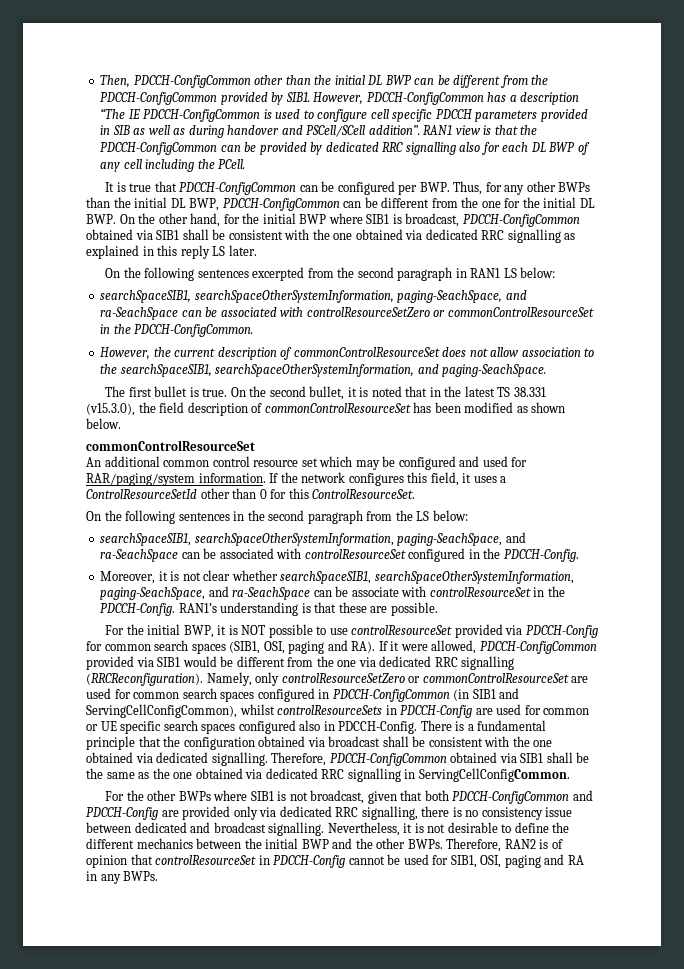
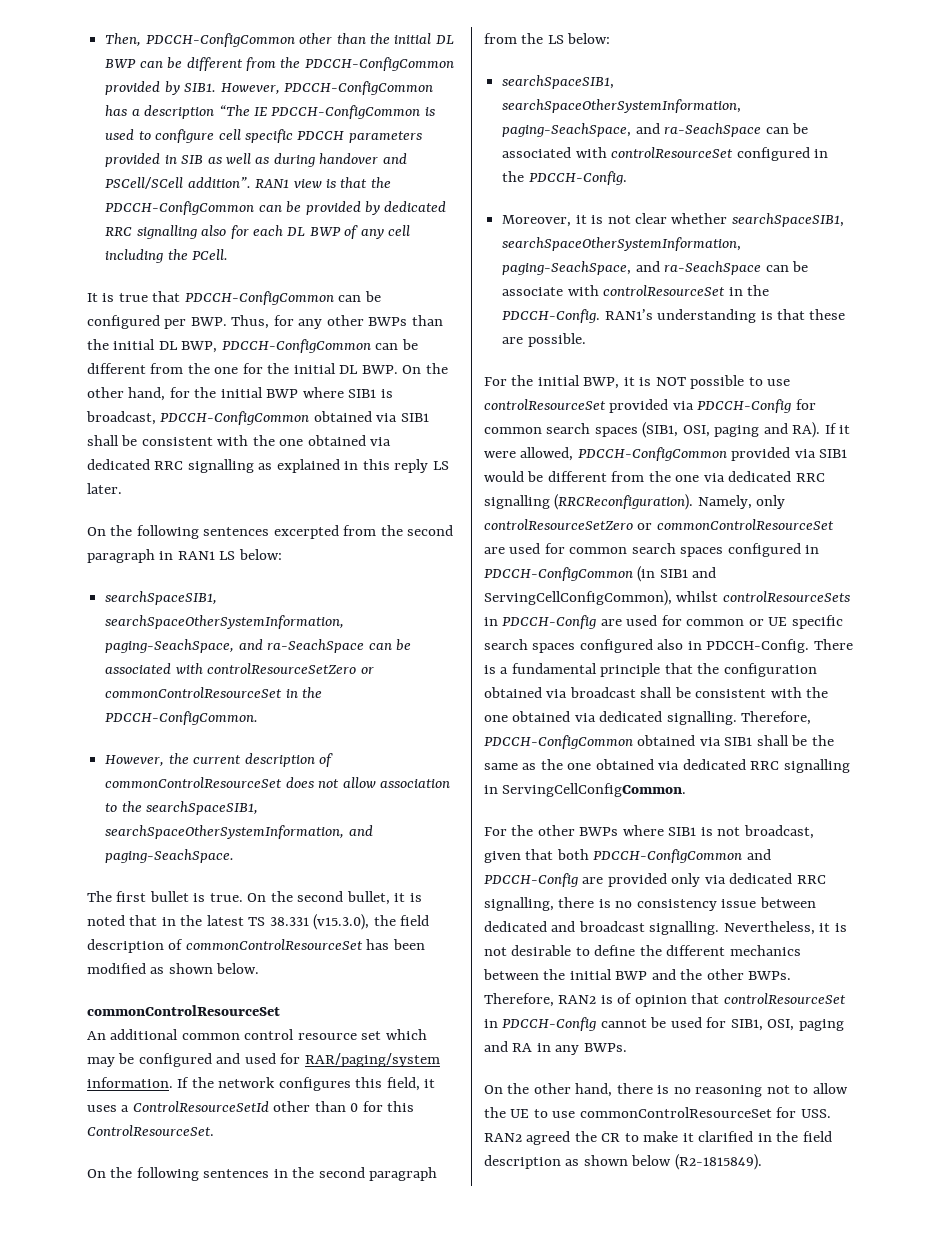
+ On the other hand, there is no reasoning not to allow the UE to use commonControlResourceSet for USS. RAN2 agreed the CR to make it clarified in the field description as shown below (R2-1815849).

